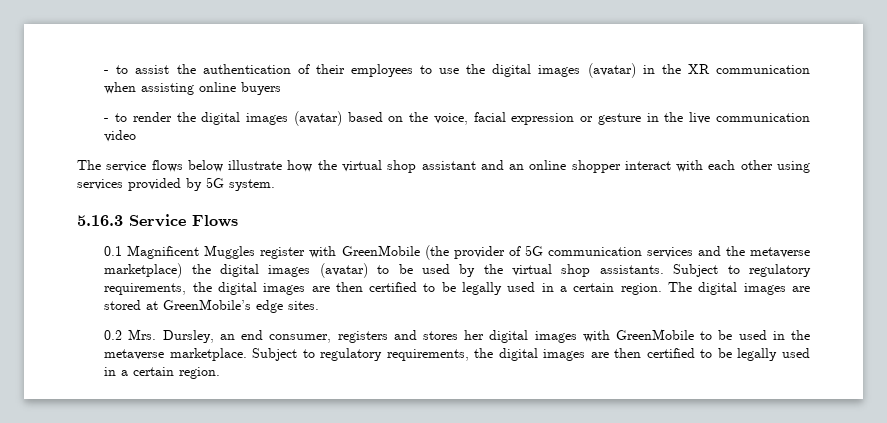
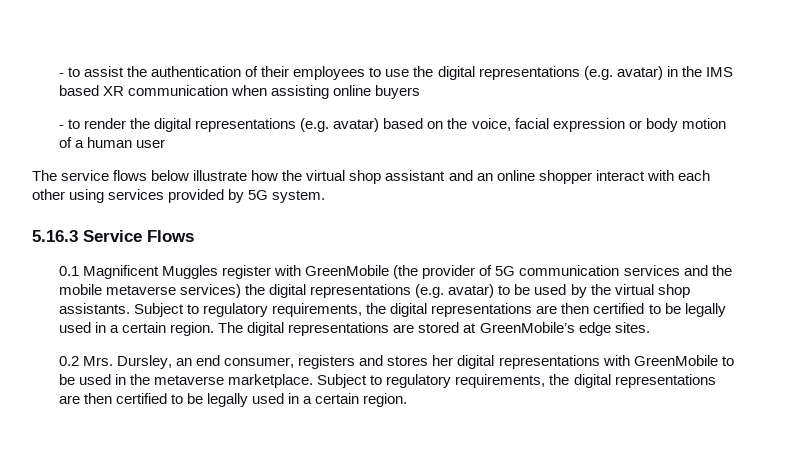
- - to assist the authentication of their employees to use the digital images (avatar) in the XR communication when assisting online buyers
+ - to assist the authentication of their employees to use the digital representations (e.g. avatar) in the IMS based XR communication when assisting online buyers
- - to render the digital images (avatar) based on the voice, facial expression or gesture in the live communication video
+ - to render the digital representations (e.g. avatar) based on the voice, facial expression or body motion of a human user
- 0.1 Magnificent Muggles register with GreenMobile (the provider of 5G communication services and the metaverse marketplace) the digital images (avatar) to be used by the virtual shop assistants. Subject to regulatory requirements, the digital images are then certified to be legally used in a certain region.
+ 0.1 Magnificent Muggles register with GreenMobile (the provider of 5G communication services and the mobile metaverse services) the digital representations (e.g. avatar) to be used by the virtual shop assistants. Subject to regulatory requirements, the digital representations are then certified to be legally used in a certain region.
- The digital images are stored at GreenMobile’s edge sites.
+ The digital representations are stored at GreenMobile’s edge sites.
- 0.2 Mrs. Dursley, an end consumer, registers and stores her digital images with GreenMobile to be used in the metaverse marketplace. Subject to regulatory requirements, the digital images are then certified to be legally used in a certain region.
+ 0.2 Mrs. Dursley, an end consumer, registers and stores her digital representations with GreenMobile to be used in the metaverse marketplace. Subject to regulatory requirements, the digital representations are then certified to be legally used in a certain region.

